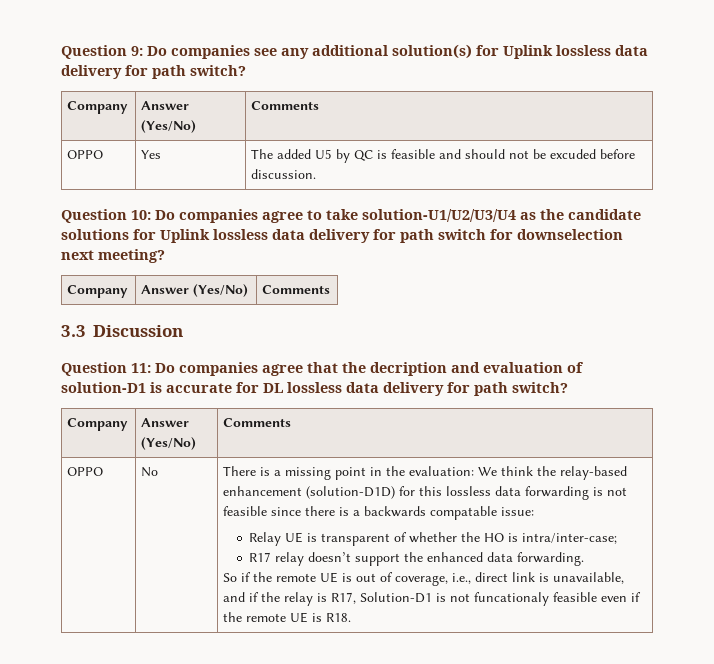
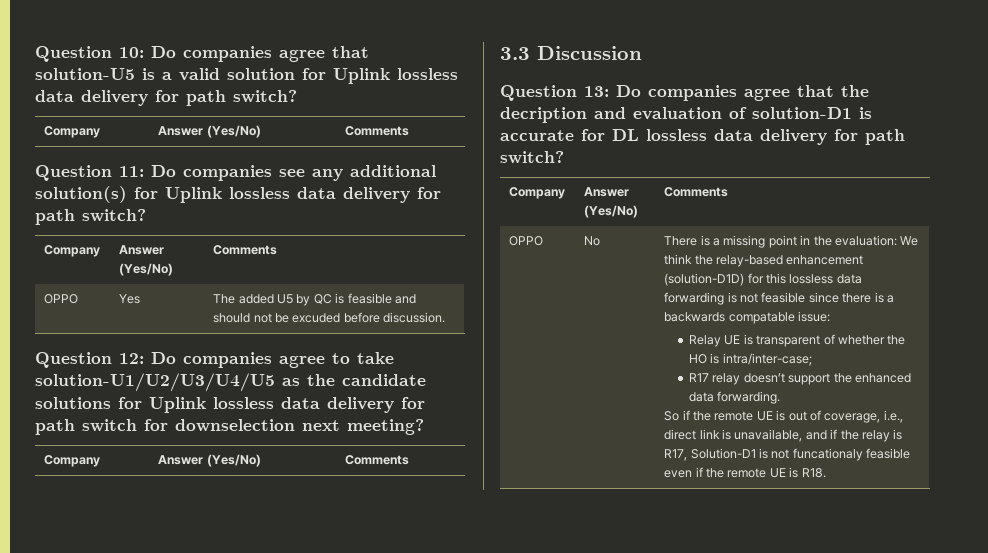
- Question 9: Do companies see any additional solution(s) for Uplink lossless data delivery for path switch?
+ Question 10: Do companies agree that solution-U5 is a valid solution for Uplink lossless data delivery for path switch?
+ Company | Answer (Yes/No) | Comments
+ Question 11: Do companies see any additional solution(s) for Uplink lossless data delivery for path switch?
- Question 10: Do companies agree to take solution-U1/U2/U3/U4 as the candidate solutions for Uplink lossless data delivery for path switch for downselection next meeting?
+ Question 12: Do companies agree to take solution-U1/U2/U3/U4/U5 as the candidate solutions for Uplink lossless data delivery for path switch for downselection next meeting?
- Question 11: Do companies agree that the decription and evaluation of solution-D1 is accurate for DL lossless data delivery for path switch?
+ Question 13: Do companies agree that the decription and evaluation of solution-D1 is accurate for DL lossless data delivery for path switch?

